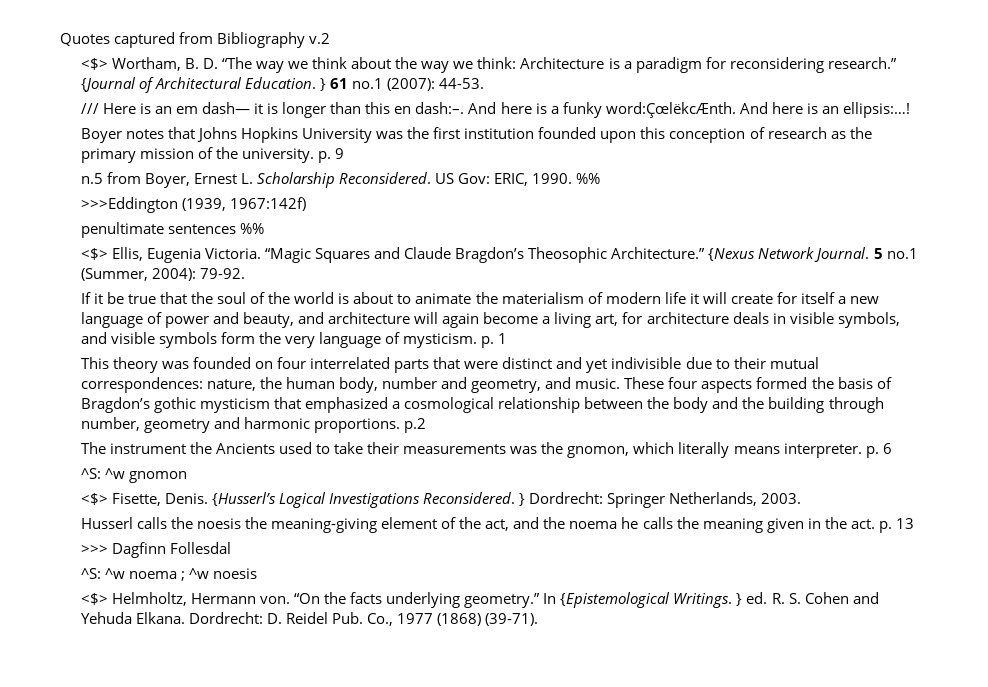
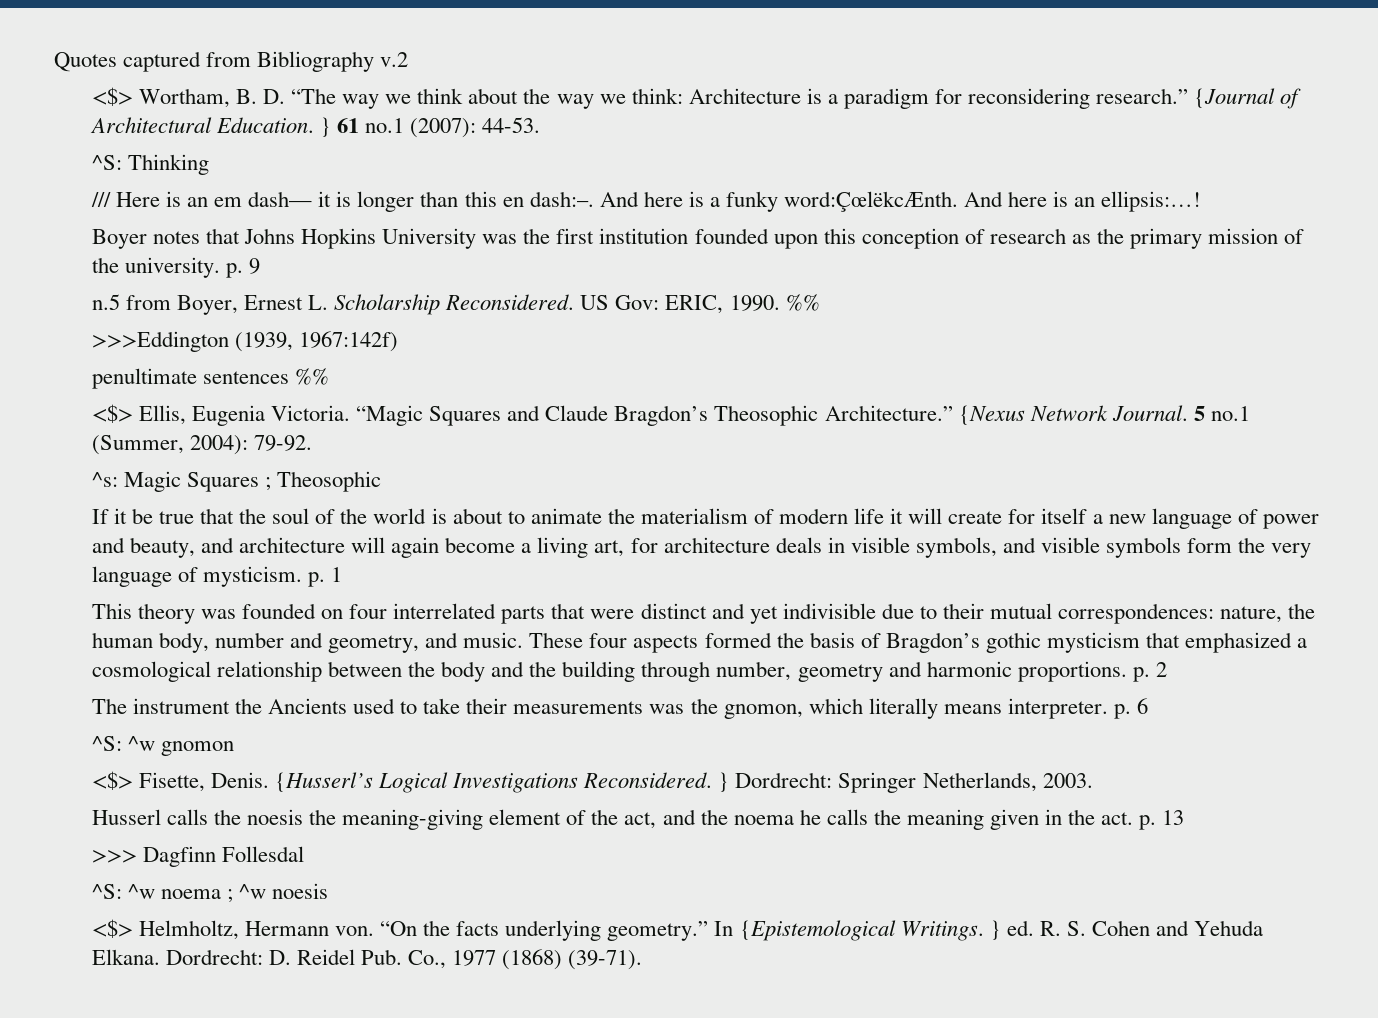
+ ^S: Thinking
+ ^s: Magic Squares ; Theosophic
- These four aspects formed the basis of Bragdon’s gothic mysticism that emphasized a cosmological relationship between the body and the building through number, geometry and harmonic proportions. p.2
+ These four aspects formed the basis of Bragdon’s gothic mysticism that emphasized a cosmological relationship between the body and the building through number, geometry and harmonic proportions. p. 2

